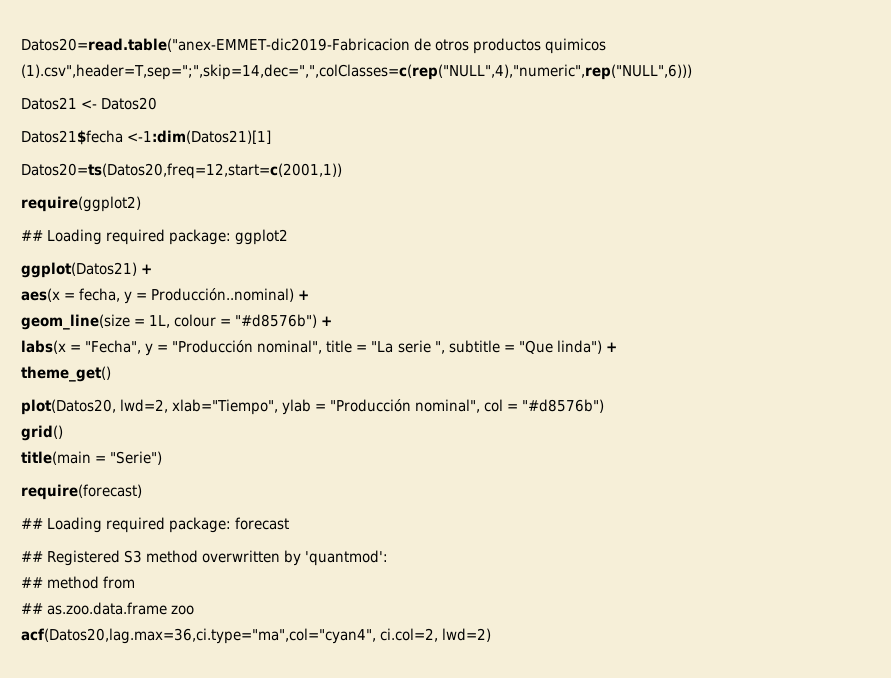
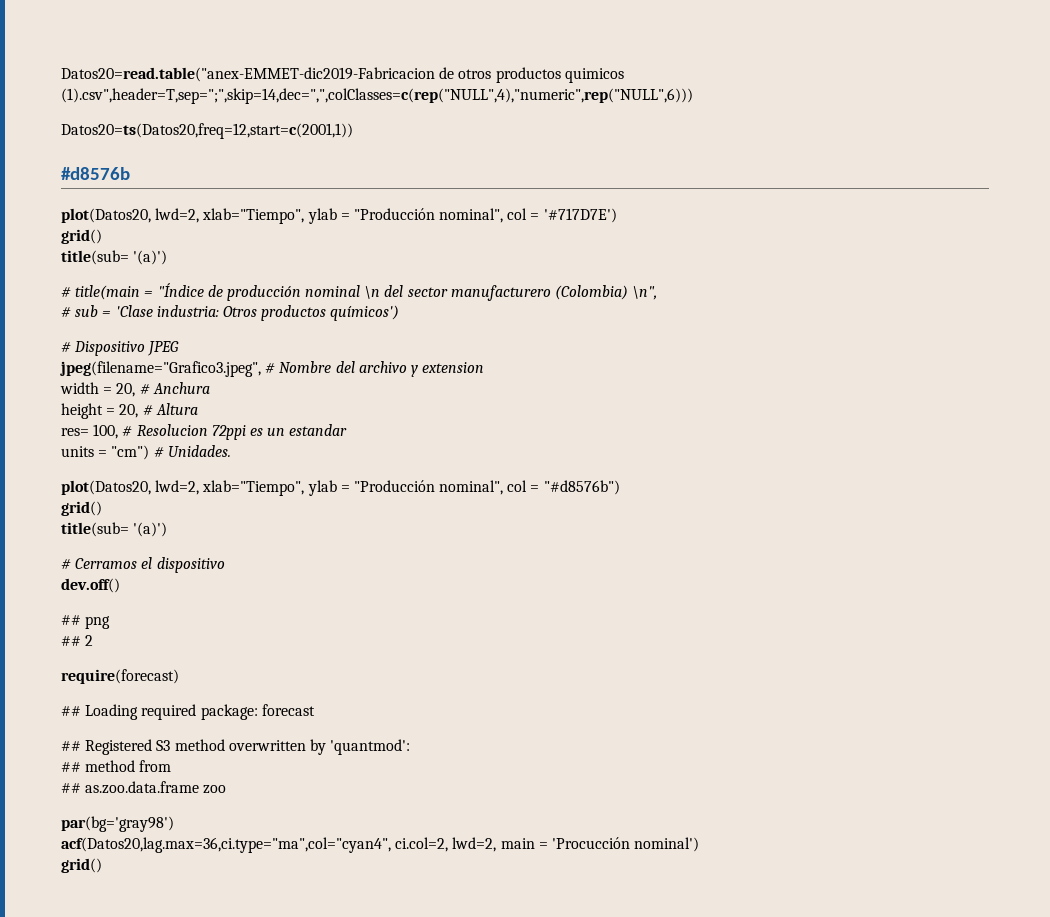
- Datos21 <- Datos20
- Datos21$fecha <-1:dim(Datos21)[1]
  Datos20=ts(Datos20,freq=12,start=c(2001,1))
- require(ggplot2)
- ## Loading required package: ggplot2
- ggplot(Datos21) +
- aes(x = fecha, y = Producción..nominal) +
- geom_line(size = 1L, colour = "#d8576b") +
- labs(x = "Fecha", y = "Producción nominal", title = "La serie ", subtitle = "Que linda") +
- theme_get()
+ #d8576b
+ plot(Datos20, lwd=2, xlab="Tiempo", ylab = "Producción nominal", col = '#717D7E')
+ grid()
+ title(sub= '(a)')
+ # title(main = "Índice de producción nominal \n del sector manufacturero (Colombia) \n",
+ # sub = 'Clase industria: Otros productos químicos')
+ # Dispositivo JPEG
+ jpeg(filename="Grafico3.jpeg", # Nombre del archivo y extension
+ width = 20, # Anchura
+ height = 20, # Altura
+ res= 100, # Resolucion 72ppi es un estandar
+ units = "cm") # Unidades.
  plot(Datos20, lwd=2, xlab="Tiempo", ylab = "Producción nominal", col = "#d8576b")
  grid()
- title(main = "Serie")
+ title(sub= '(a)')
+ # Cerramos el dispositivo
+ dev.off()
+ ## png
+ ## 2
+ par(bg='gray98')
- acf(Datos20,lag.max=36,ci.type="ma",col="cyan4", ci.col=2, lwd=2)
+ acf(Datos20,lag.max=36,ci.type="ma",col="cyan4", ci.col=2, lwd=2, main = 'Procucción nominal')
+ grid()

